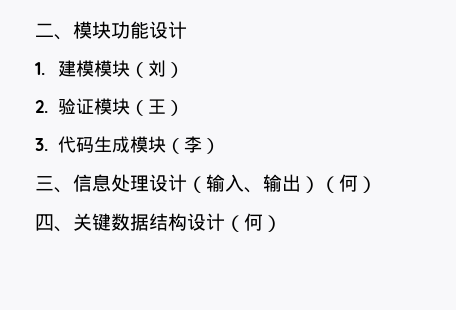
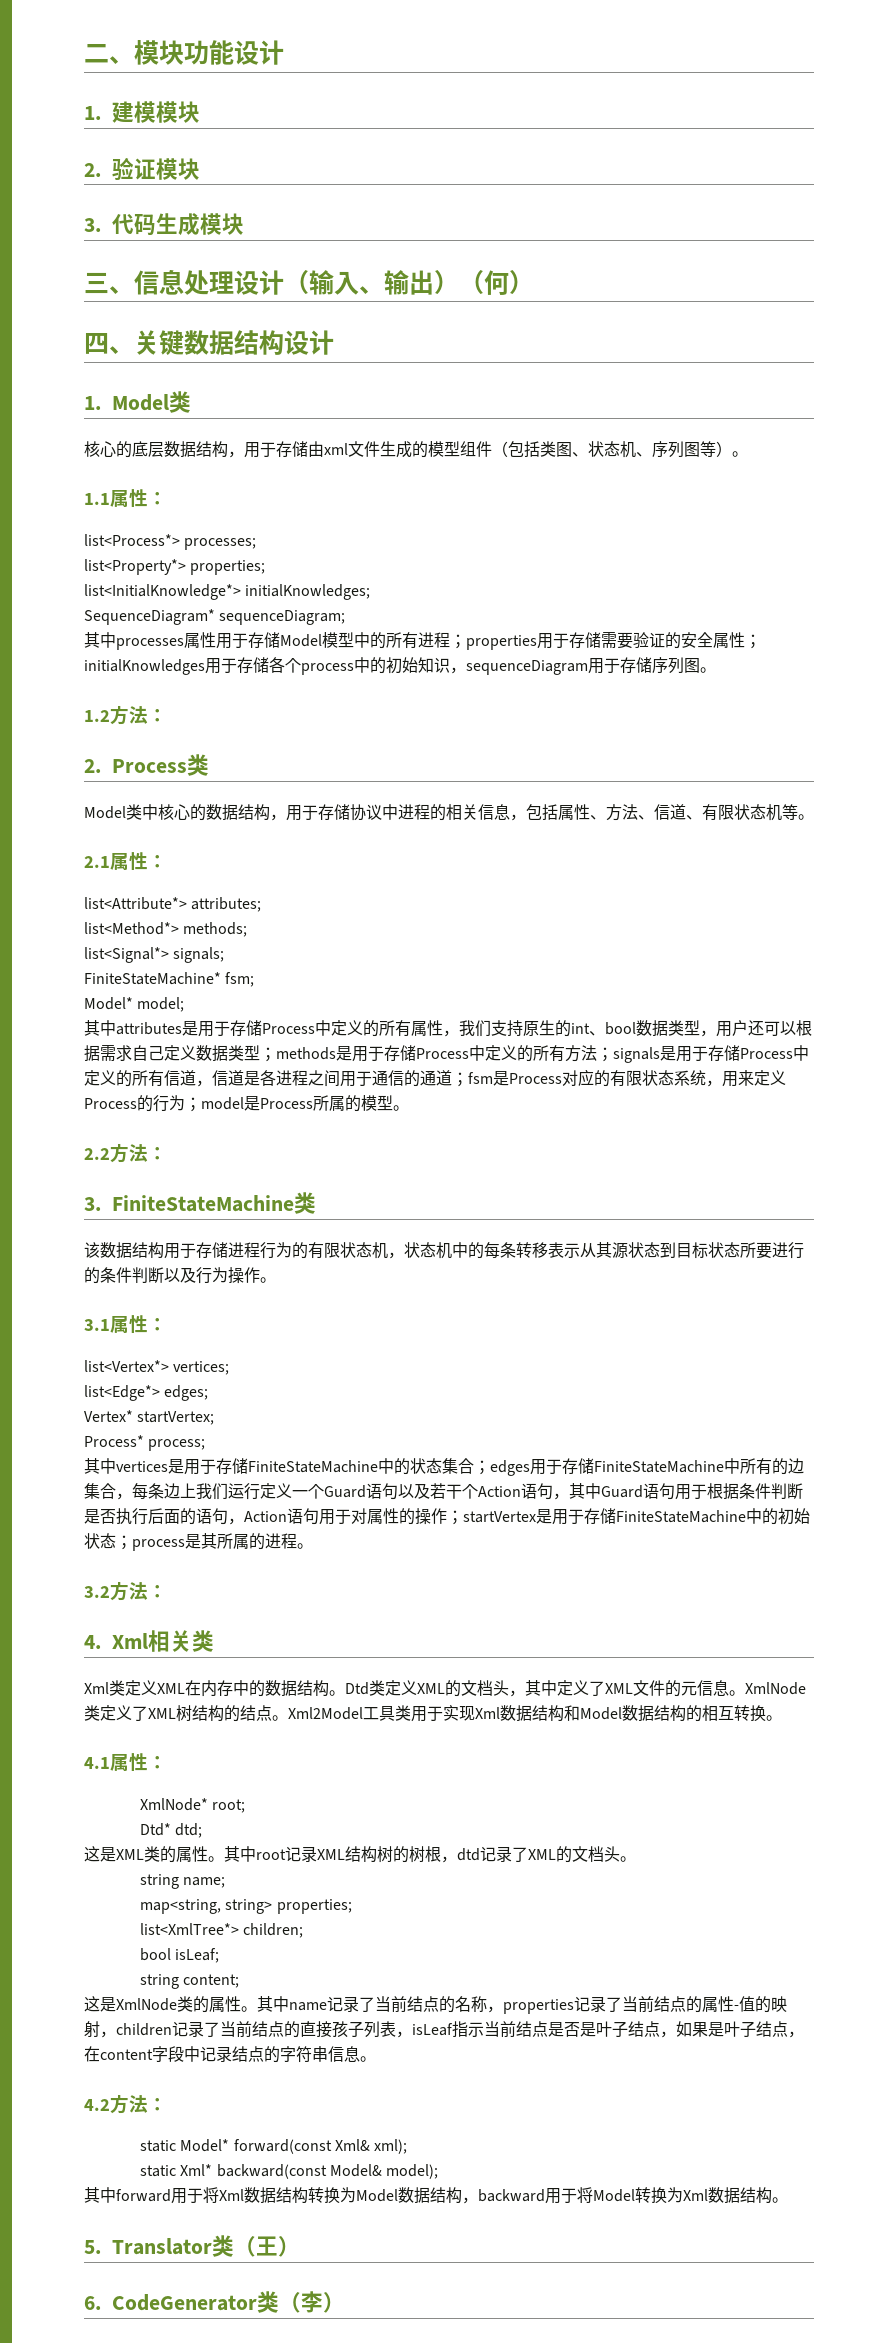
- 1.建模模块（刘）
+ 1.建模模块
- 2.验证模块（王）
+ 2.验证模块
- 3.代码生成模块（李）
+ 3.代码生成模块
- 四、关键数据结构设计（何）
+ 四、关键数据结构设计
+ 1. Model类
+ 核心的底层数据结构，用于存储由xml文件生成的模型组件（包括类图、状态机、序列图等）。
+ 1.1属性：
+ list<Process*> processes;
+ list<Property*> properties;
+ list<InitialKnowledge*> initialKnowledges;
+ SequenceDiagram* sequenceDiagram;
+ 其中processes属性用于存储Model模型中的所有进程；properties用于存储需要验证的安全属性；initialKnowledges用于存储各个process中的初始知识，sequenceDiagram用于存储序列图。
+ 1.2方法：
+ 2. Process类
+ Model类中核心的数据结构，用于存储协议中进程的相关信息，包括属性、方法、信道、有限状态机等。
+ 2.1属性：
+ list<Attribute*> attributes;
+ list<Method*> methods;
+ list<Signal*> signals;
+ FiniteStateMachine* fsm;
+ Model* model;
+ 其中attributes是用于存储Process中定义的所有属性，我们支持原生的int、bool数据类型，用户还可以根据需求自己定义数据类型；methods是用于存储Process中定义的所有方法；signals是用于存储Process中定义的所有信道，信道是各进程之间用于通信的通道；fsm是Process对应的有限状态系统，用来定义Process的行为；model是Process所属的模型。
+ 2.2方法：
+ 3. FiniteStateMachine类
+ 该数据结构用于存储进程行为的有限状态机，状态机中的每条转移表示从其源状态到目标状态所要进行的条件判断以及行为操作。
+ 3.1属性：
+ list<Vertex*> vertices;
+ list<Edge*> edges;
+ Vertex* startVertex;
+ Process* process;
+ 其中vertices是用于存储FiniteStateMachine中的状态集合；edges用于存储FiniteStateMachine中所有的边集合，每条边上我们运行定义一个Guard语句以及若干个Action语句，其中Guard语句用于根据条件判断是否执行后面的语句，Action语句用于对属性的操作；startVertex是用于存储FiniteStateMachine中的初始状态；process是其所属的进程。
+ 3.2方法：
+ 4. Xml相关类
+ Xml类定义XML在内存中的数据结构。Dtd类定义XML的文档头，其中定义了XML文件的元信息。XmlNode类定义了XML树结构的结点。Xml2Model工具类用于实现Xml数据结构和Model数据结构的相互转换。
+ 4.1属性：
+ XmlNode* root;
+ Dtd* dtd;
+ 这是XML类的属性。其中root记录XML结构树的树根，dtd记录了XML的文档头。
+ string name;
+ map<string, string> properties;
+ list<XmlTree*> children;
+ bool isLeaf;
+ string content;
+ 这是XmlNode类的属性。其中name记录了当前结点的名称，properties记录了当前结点的属性-值的映射，children记录了当前结点的直接孩子列表，isLeaf指示当前结点是否是叶子结点，如果是叶子结点，在content字段中记录结点的字符串信息。
+ 4.2方法：
+ static Model* forward(const Xml& xml);
+ static Xml* backward(const Model& model);
+ 其中forward用于将Xml数据结构转换为Model数据结构，backward用于将Model转换为Xml数据结构。
+ 5. Translator类（王）
+ 6. CodeGenerator类（李）

